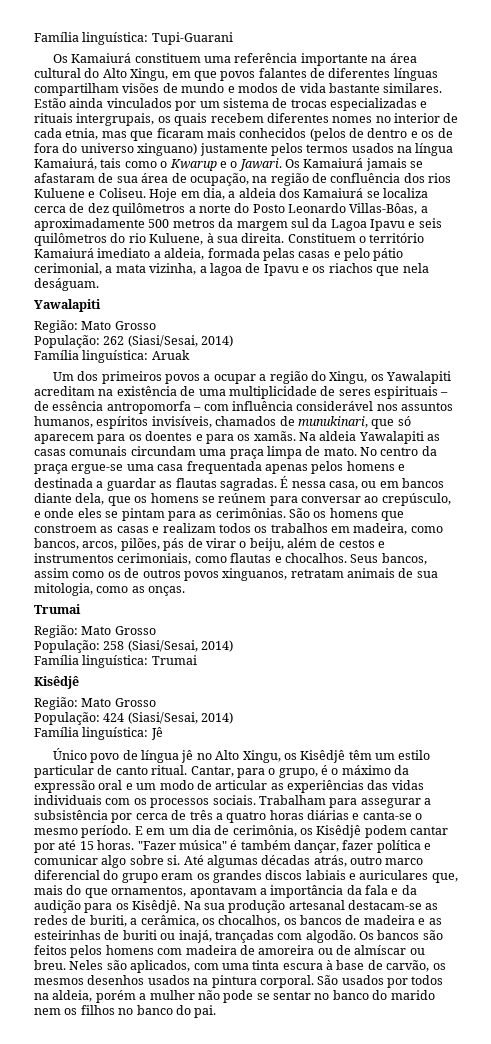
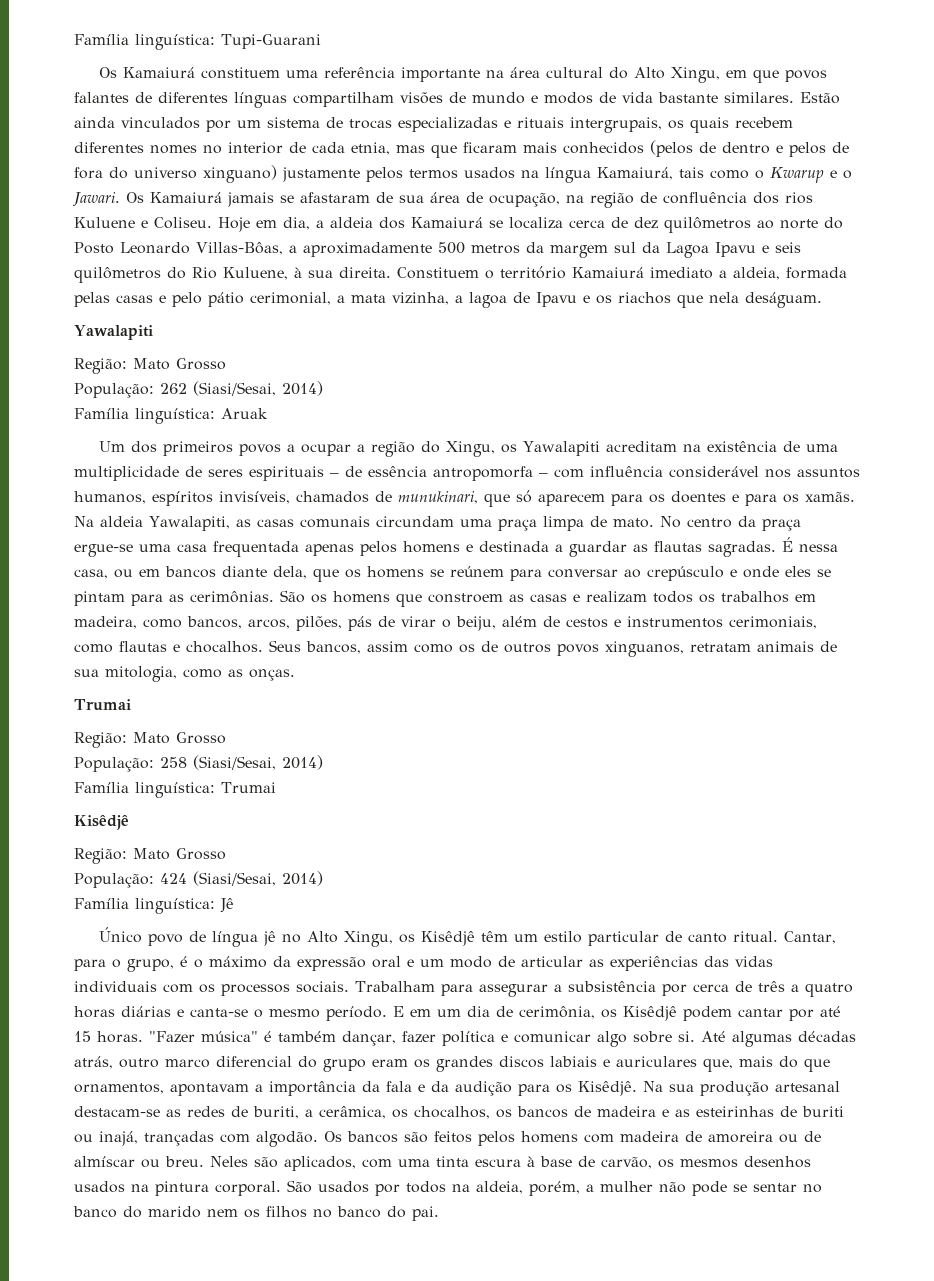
- Estão ainda vinculados por um sistema de trocas especializadas e rituais intergrupais, os quais recebem diferentes nomes no interior de cada etnia, mas que ficaram mais conhecidos (pelos de dentro e os de fora do universo xinguano) justamente pelos termos usados na língua Kamaiurá, tais como o Kwarup e o Jawari.
+ Estão ainda vinculados por um sistema de trocas especializadas e rituais intergrupais, os quais recebem diferentes nomes no interior de cada etnia, mas que ficaram mais conhecidos (pelos de dentro e pelos de fora do universo xinguano) justamente pelos termos usados na língua Kamaiurá, tais como o Kwarup e o Jawari.
- Hoje em dia, a aldeia dos Kamaiurá se localiza cerca de dez quilômetros a norte do Posto Leonardo Villas-Bôas, a aproximadamente 500 metros da margem sul da Lagoa Ipavu e seis quilômetros do rio Kuluene, à sua direita.
+ Hoje em dia, a aldeia dos Kamaiurá se localiza cerca de dez quilômetros ao norte do Posto Leonardo Villas-Bôas, a aproximadamente 500 metros da margem sul da Lagoa Ipavu e seis quilômetros do Rio Kuluene, à sua direita.
- Na aldeia Yawalapiti as casas comunais circundam uma praça limpa de mato.
+ Na aldeia Yawalapiti, as casas comunais circundam uma praça limpa de mato.
- É nessa casa, ou em bancos diante dela, que os homens se reúnem para conversar ao crepúsculo, e onde eles se pintam para as cerimônias.
+ É nessa casa, ou em bancos diante dela, que os homens se reúnem para conversar ao crepúsculo e onde eles se pintam para as cerimônias.
- São usados por todos na aldeia, porém a mulher não pode se sentar no banco do marido nem os filhos no banco do pai.
+ São usados por todos na aldeia, porém, a mulher não pode se sentar no banco do marido nem os filhos no banco do pai.

